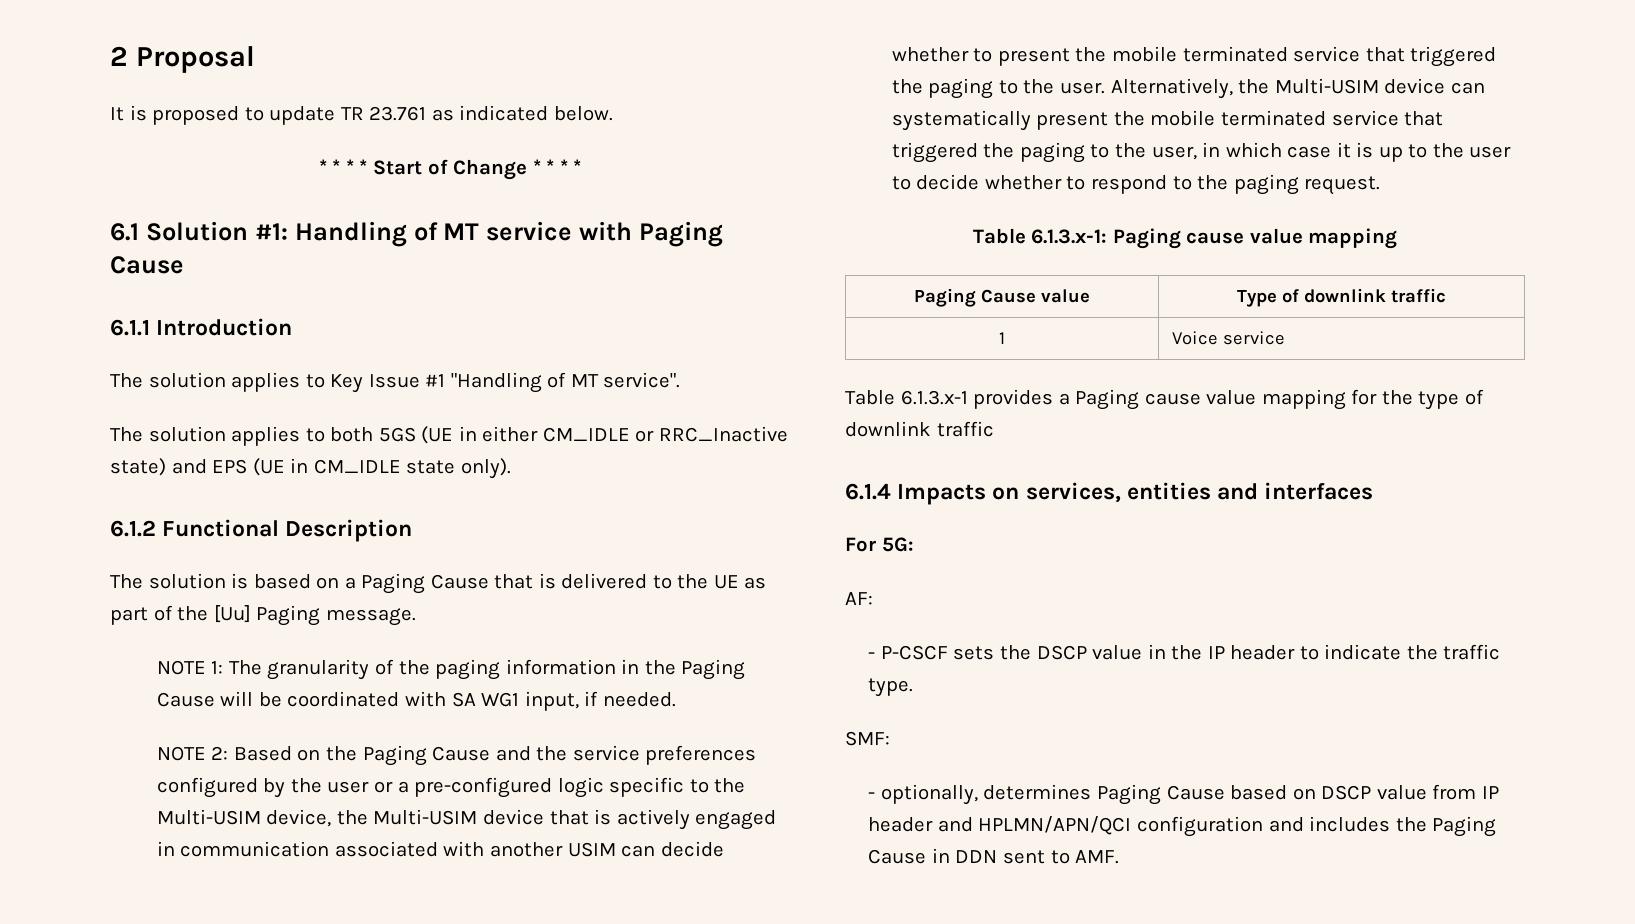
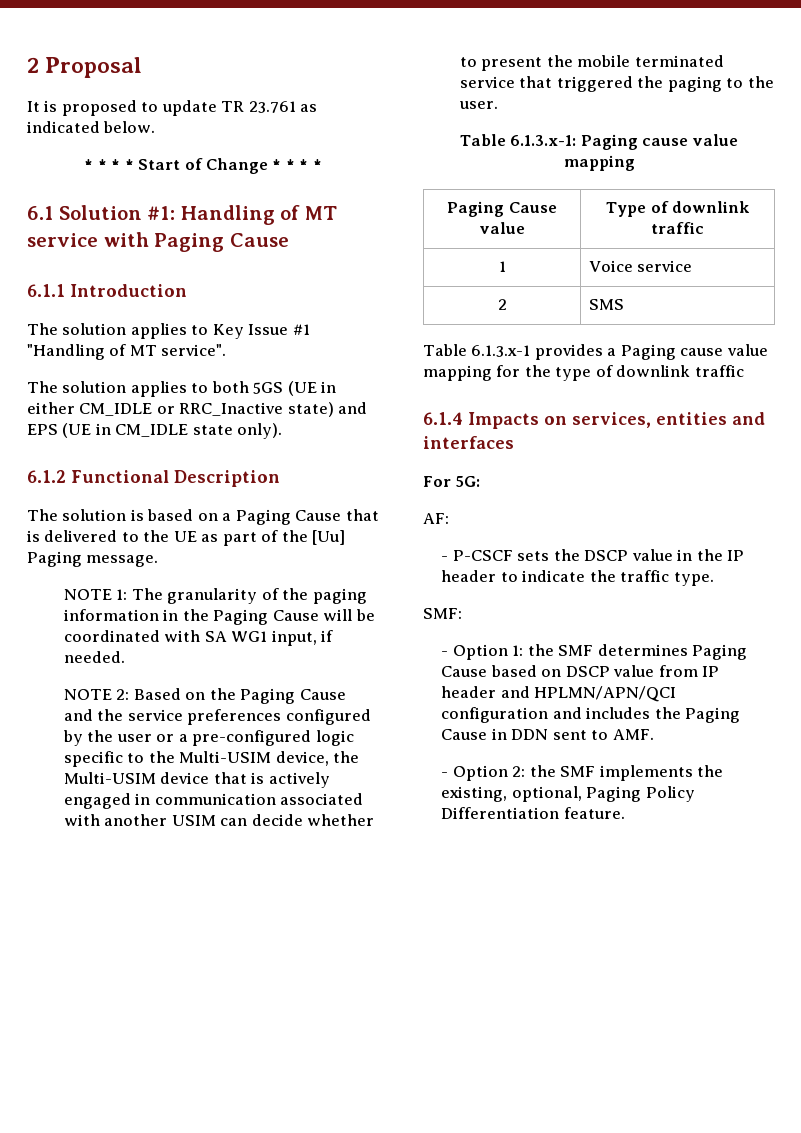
- Alternatively, the Multi-USIM device can systematically present the mobile terminated service that triggered the paging to the user, in which case it is up to the user to decide whether to respond to the paging request.
+ 2 | SMS
- - optionally, determines Paging Cause based on DSCP value from IP header and HPLMN/APN/QCI configuration and includes the Paging Cause in DDN sent to AMF.
+ - Option 1: the SMF determines Paging Cause based on DSCP value from IP header and HPLMN/APN/QCI configuration and includes the Paging Cause in DDN sent to AMF.
+ - Option 2: the SMF implements the existing, optional, Paging Policy Differentiation feature.

